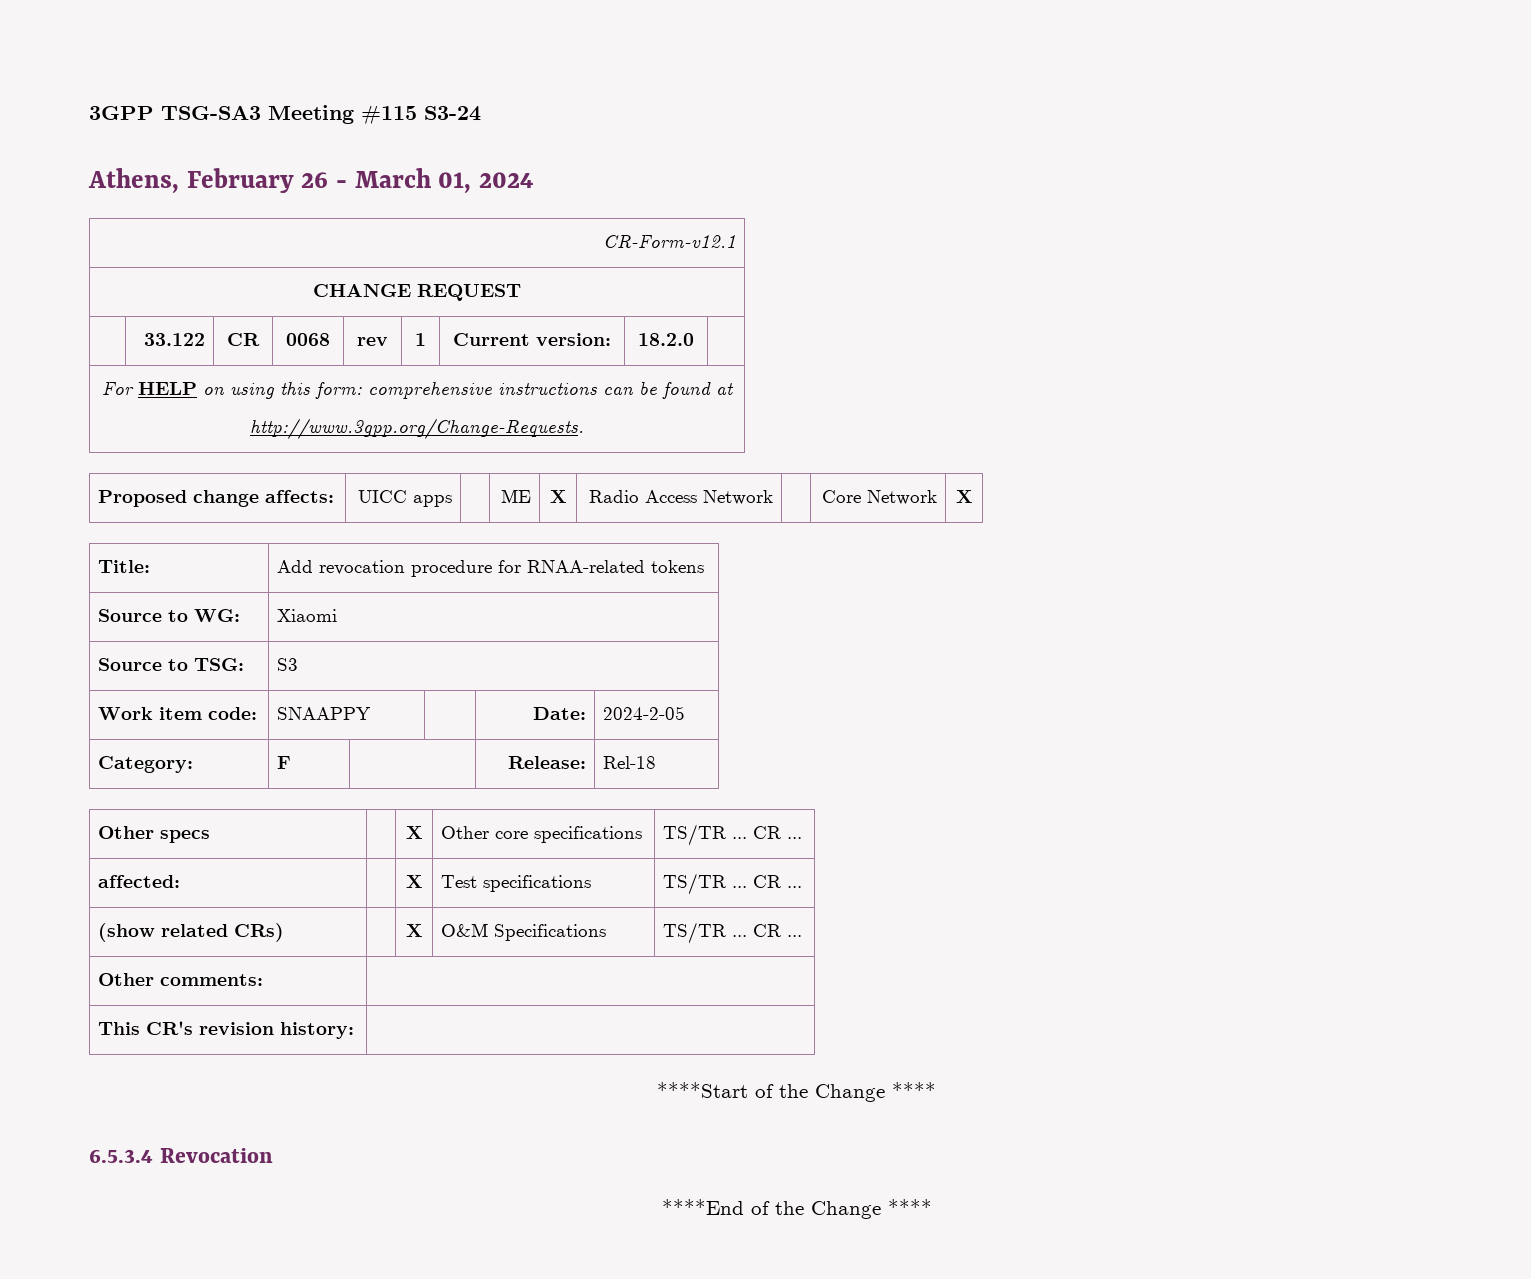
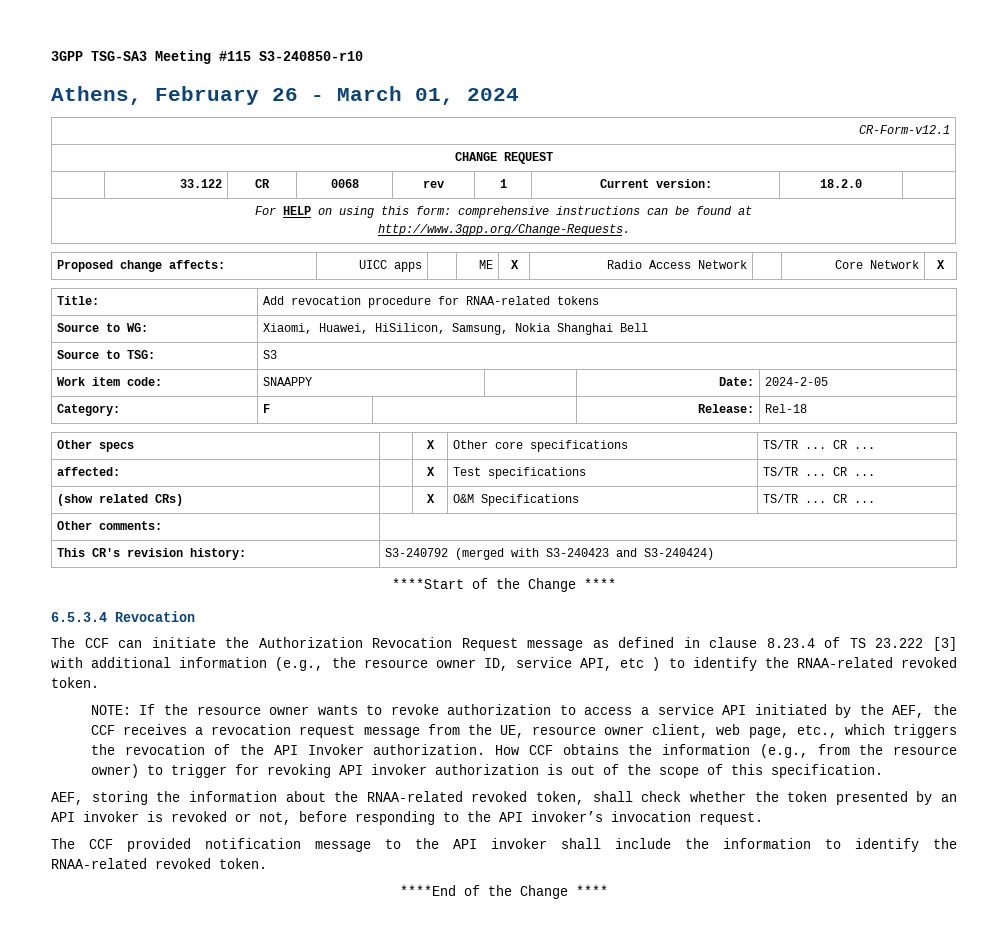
- 3GPP TSG-SA3 Meeting #115 S3-24
+ 3GPP TSG-SA3 Meeting #115 S3-240850-r10
- Source to WG: | Xiaomi
+ Source to WG: | Xiaomi, Huawei, HiSilicon, Samsung, Nokia Shanghai Bell
- This CR's revision history: |
+ This CR's revision history: | S3-240792 (merged with S3-240423 and S3-240424)
+ The CCF can initiate the Authorization Revocation Request message as defined in clause 8.23.4 of TS 23.222 [3] with additional information (e.g., the resource owner ID, service API, etc ) to identify the RNAA-related revoked token.
+ NOTE: If the resource owner wants to revoke authorization to access a service API initiated by the AEF, the CCF receives a revocation request message from the UE, resource owner client, web page, etc., which triggers the revocation of the API Invoker authorization. How CCF obtains the information (e.g., from the resource owner) to trigger for revoking API invoker authorization is out of the scope of this specification.
+ AEF, storing the information about the RNAA-related revoked token, shall check whether the token presented by an API invoker is revoked or not, before responding to the API invoker’s invocation request.
+ The CCF provided notification message to the API invoker shall include the information to identify the RNAA-related revoked token.

